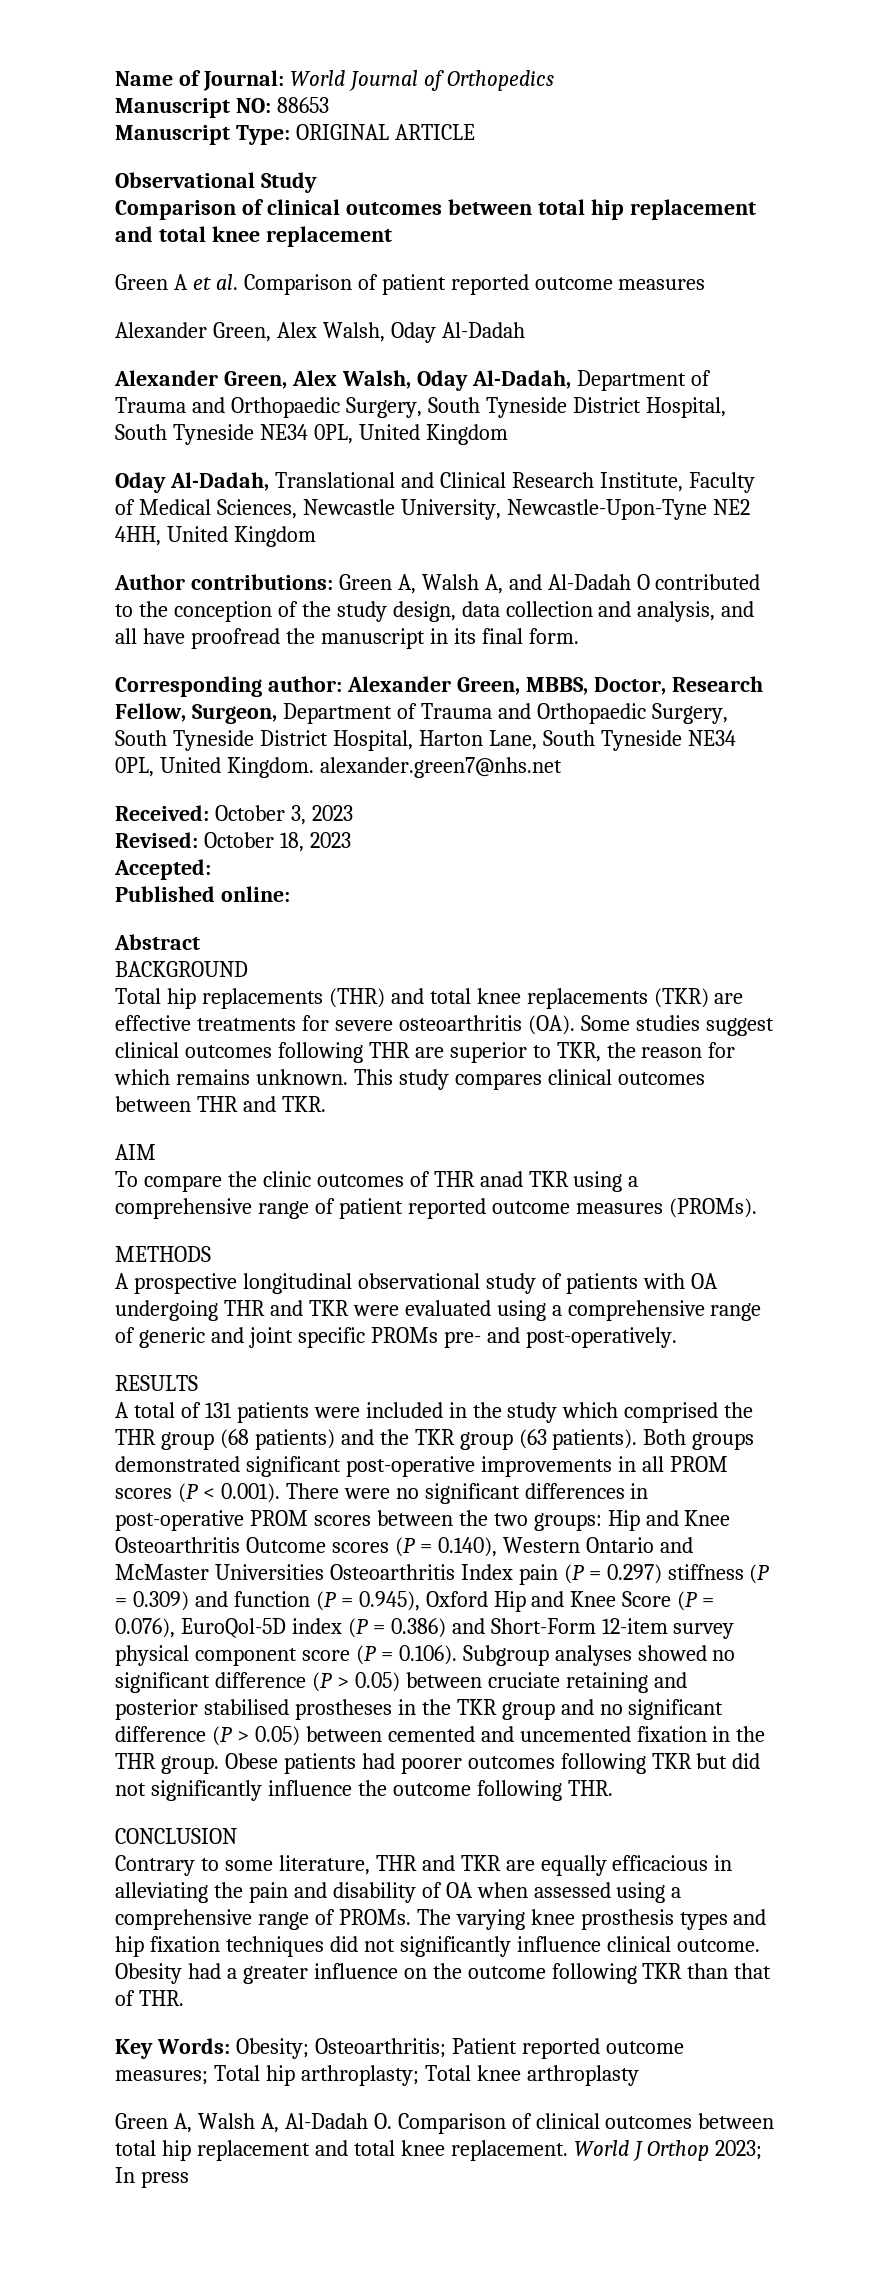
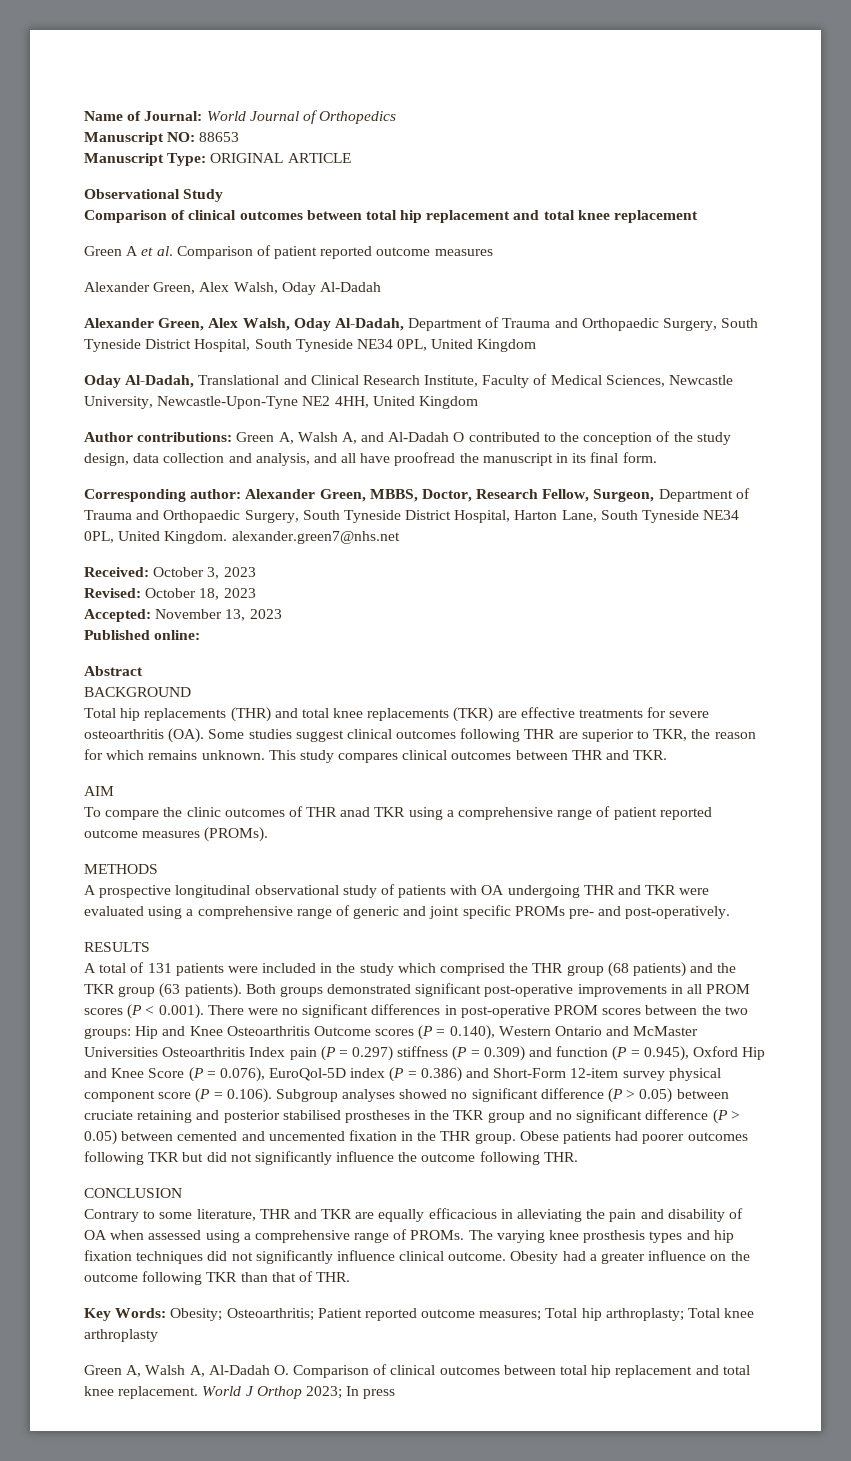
- Accepted:
+ Accepted: November 13, 2023

